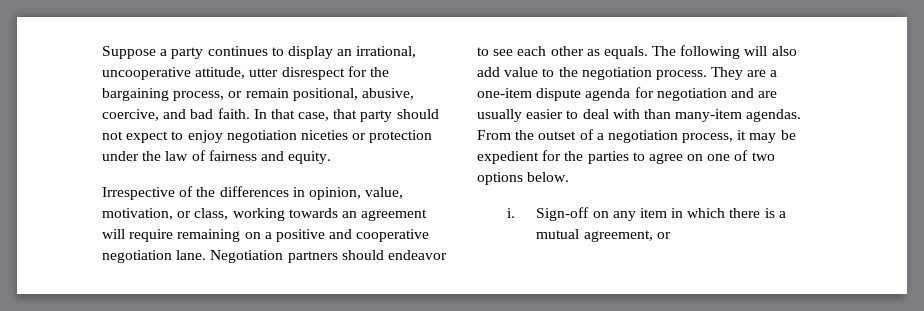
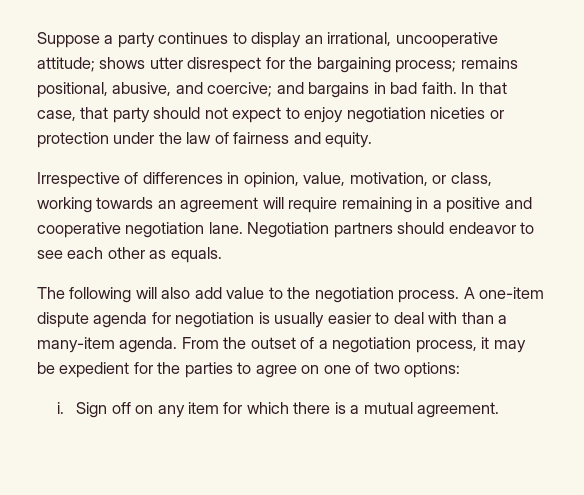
- Suppose a party continues to display an irrational, uncooperative attitude, utter disrespect for the bargaining process, or remain positional, abusive, coercive, and bad faith.
+ Suppose a party continues to display an irrational, uncooperative attitude; shows utter disrespect for the bargaining process; remains positional, abusive, and coercive; and bargains in bad faith.
- Irrespective of the differences in opinion, value, motivation, or class, working towards an agreement will require remaining on a positive and cooperative negotiation lane.
+ Irrespective of differences in opinion, value, motivation, or class, working towards an agreement will require remaining in a positive and cooperative negotiation lane.
- Negotiation partners should endeavor to see each other as equals. The following will also add value to the negotiation process.
+ Negotiation partners should endeavor to see each other as equals.
+ The following will also add value to the negotiation process.
- They are a one-item dispute agenda for negotiation and are usually easier to deal with than many-item agendas.
+ A one-item dispute agenda for negotiation is usually easier to deal with than a many-item agenda.
- From the outset of a negotiation process, it may be expedient for the parties to agree on one of two options below.
+ From the outset of a negotiation process, it may be expedient for the parties to agree on one of two options:
- Sign-off on any item in which there is a mutual agreement, or
+ Sign off on any item for which there is a mutual agreement.

